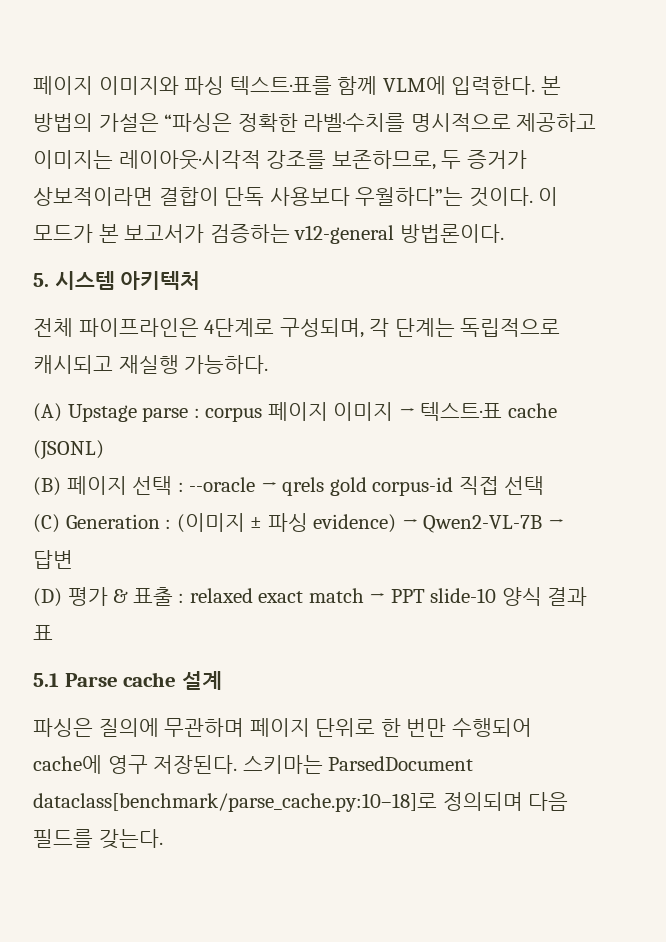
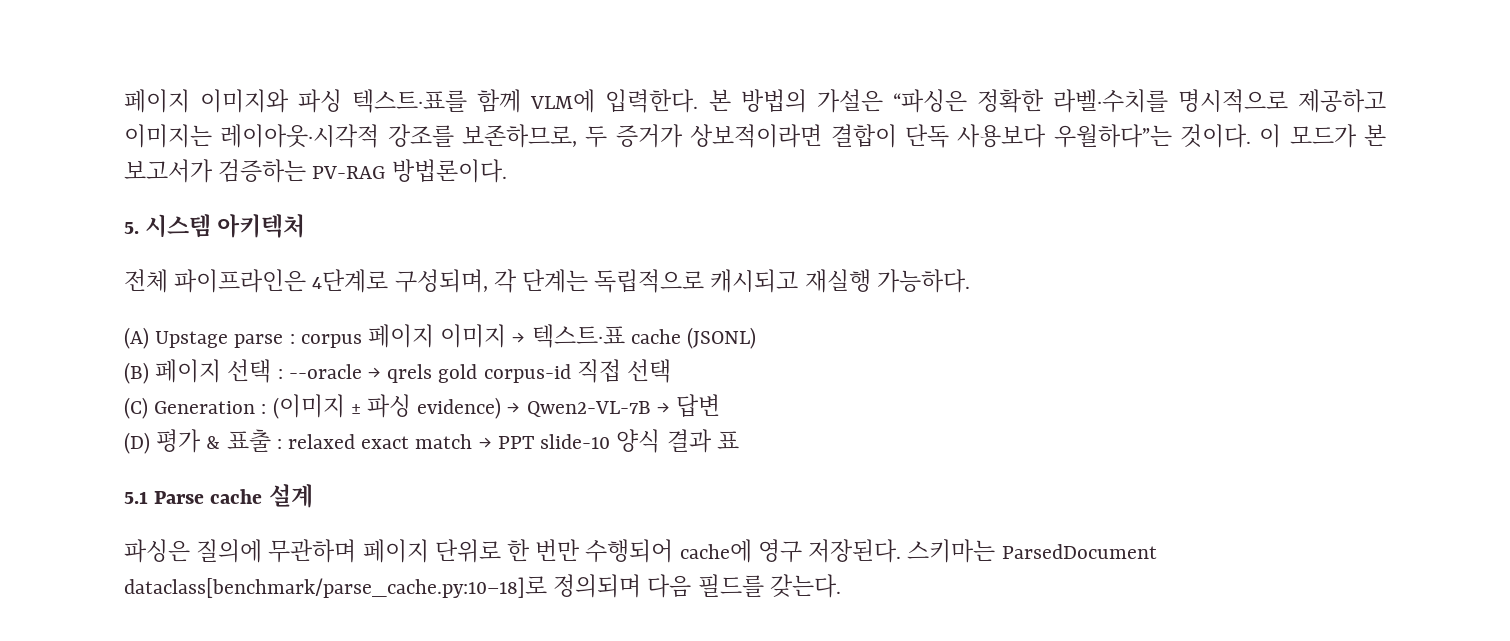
- 이 모드가 본 보고서가 검증하는 v12-general 방법론이다.
+ 이 모드가 본 보고서가 검증하는 PV-RAG 방법론이다.

